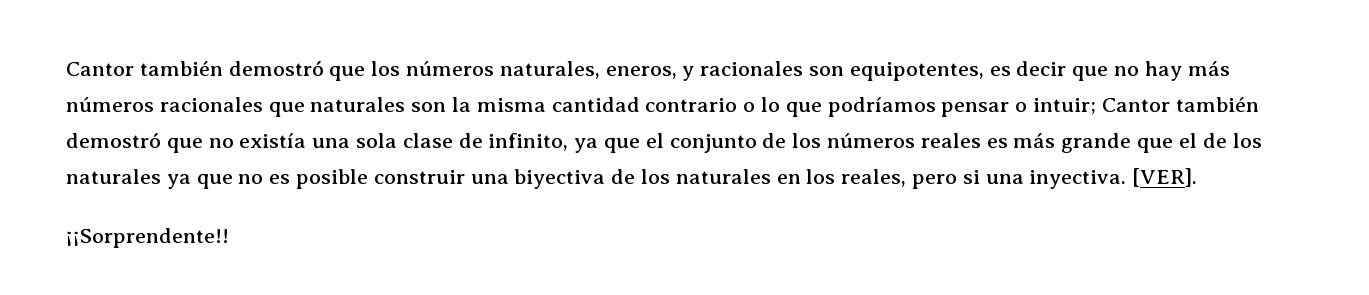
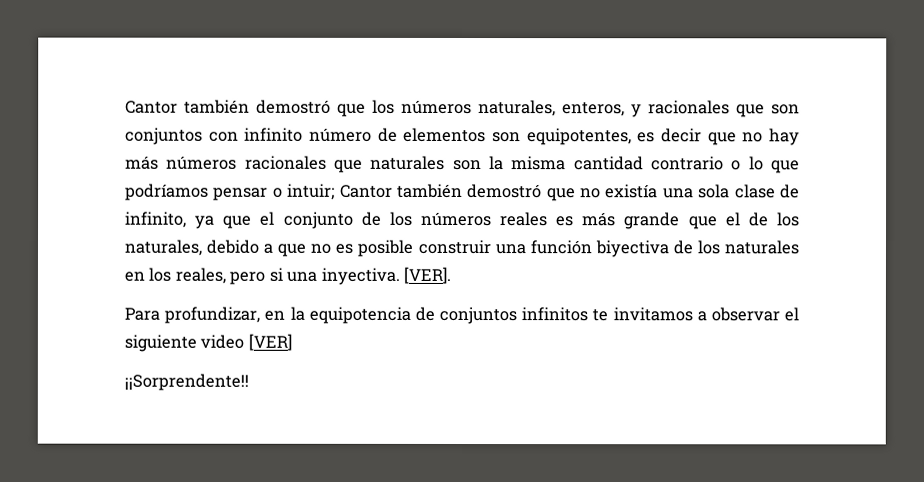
- Cantor también demostró que los números naturales, eneros, y racionales son equipotentes, es decir que no hay más números racionales que naturales son la misma cantidad contrario o lo que podríamos pensar o intuir;
+ Cantor también demostró que los números naturales, enteros, y racionales que son conjuntos con infinito número de elementos son equipotentes, es decir que no hay más números racionales que naturales son la misma cantidad contrario o lo que podríamos pensar o intuir;
- Cantor también demostró que no existía una sola clase de infinito, ya que el conjunto de los números reales es más grande que el de los naturales ya que no es posible construir una biyectiva de los naturales en los reales, pero si una inyectiva.
+ Cantor también demostró que no existía una sola clase de infinito, ya que el conjunto de los números reales es más grande que el de los naturales, debido a que no es posible construir una función biyectiva de los naturales en los reales, pero si una inyectiva.
+ Para profundizar, en la equipotencia de conjuntos infinitos te invitamos a observar el siguiente video [VER]

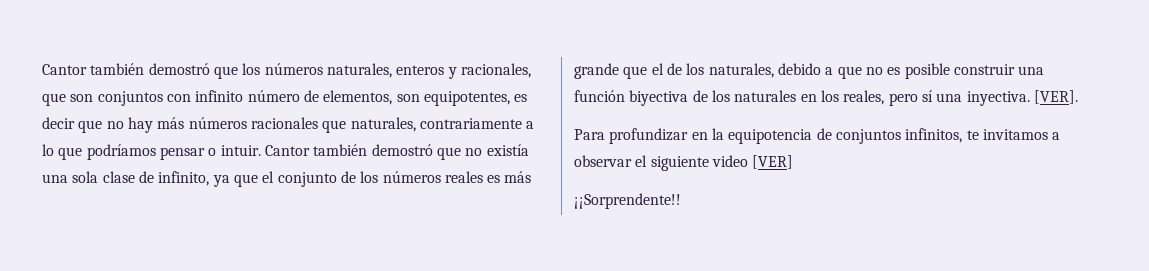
- Cantor también demostró que los números naturales, enteros, y racionales que son conjuntos con infinito número de elementos son equipotentes, es decir que no hay más números racionales que naturales son la misma cantidad contrario o lo que podríamos pensar o intuir;
+ Cantor también demostró que los números naturales, enteros y racionales, que son conjuntos con infinito número de elementos, son equipotentes, es decir que no hay más números racionales que naturales, contrariamente a lo que podríamos pensar o intuir.
- Cantor también demostró que no existía una sola clase de infinito, ya que el conjunto de los números reales es más grande que el de los naturales, debido a que no es posible construir una función biyectiva de los naturales en los reales, pero si una inyectiva.
+ Cantor también demostró que no existía una sola clase de infinito, ya que el conjunto de los números reales es más grande que el de los naturales, debido a que no es posible construir una función biyectiva de los naturales en los reales, pero sí una inyectiva.
- Para profundizar, en la equipotencia de conjuntos infinitos te invitamos a observar el siguiente video [VER]
+ Para profundizar en la equipotencia de conjuntos infinitos, te invitamos a observar el siguiente video [VER]

